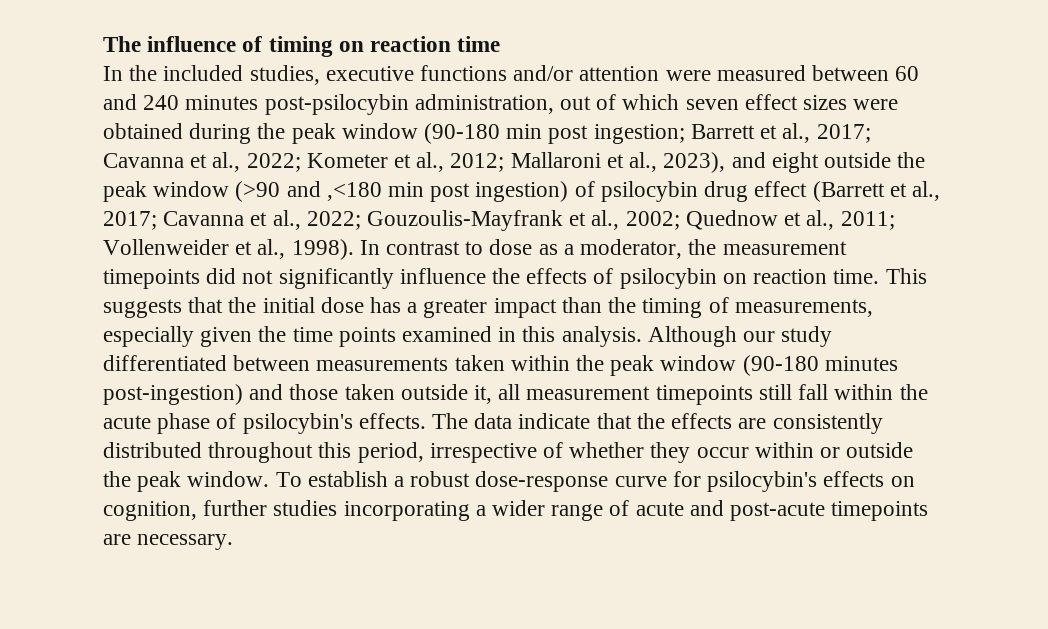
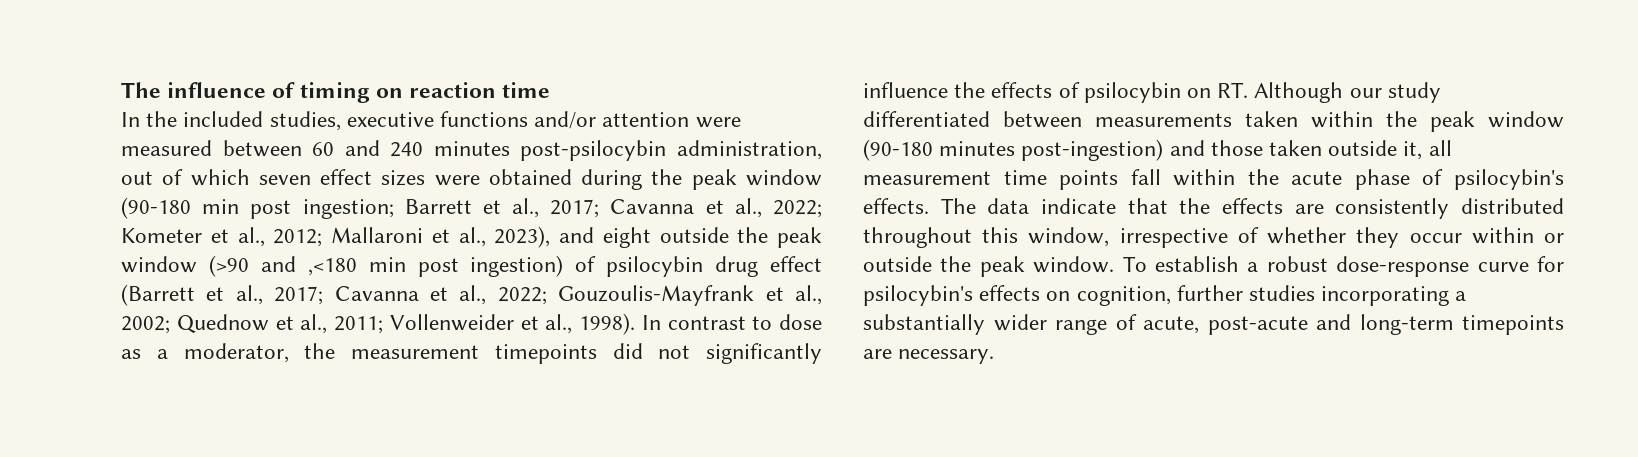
- In contrast to dose as a moderator, the measurement timepoints did not significantly influence the effects of psilocybin on reaction time. This suggests that the initial dose has a greater impact than the timing of measurements, especially given the time points examined in this analysis. Although our study differentiated between measurements taken within the peak window (90-180 minutes post-ingestion) and those taken outside it, all measurement timepoints still fall within the acute phase of psilocybin's effects.
+ In contrast to dose as a moderator, the measurement timepoints did not significantly influence the effects of psilocybin on RT. Although our study differentiated between measurements taken within the peak window (90-180 minutes post-ingestion) and those taken outside it, all measurement time points fall within the acute phase of psilocybin's effects.
- The data indicate that the effects are consistently distributed throughout this period, irrespective of whether they occur within or outside the peak window.
+ The data indicate that the effects are consistently distributed throughout this window, irrespective of whether they occur within or outside the peak window.
- To establish a robust dose-response curve for psilocybin's effects on cognition, further studies incorporating a wider range of acute and post-acute timepoints are necessary.
+ To establish a robust dose-response curve for psilocybin's effects on cognition, further studies incorporating a substantially wider range of acute, post-acute and long-term timepoints are necessary.

